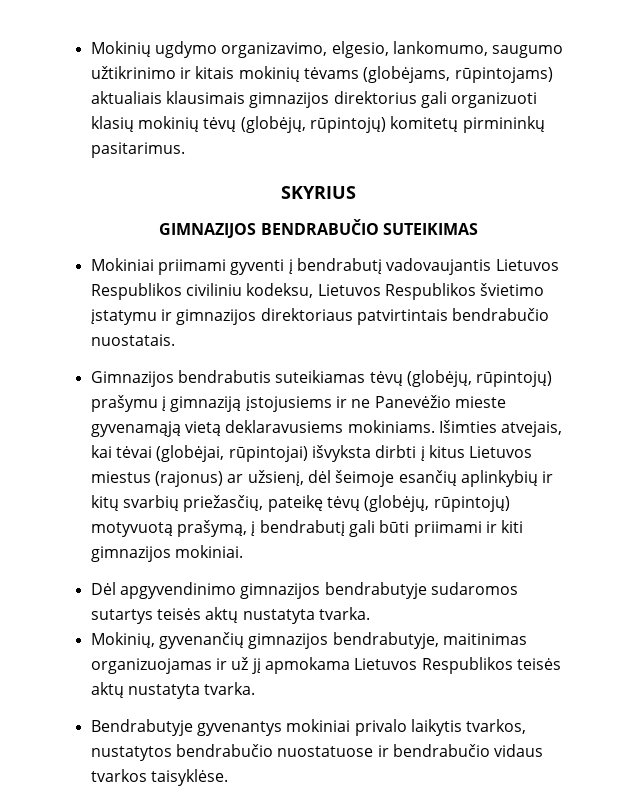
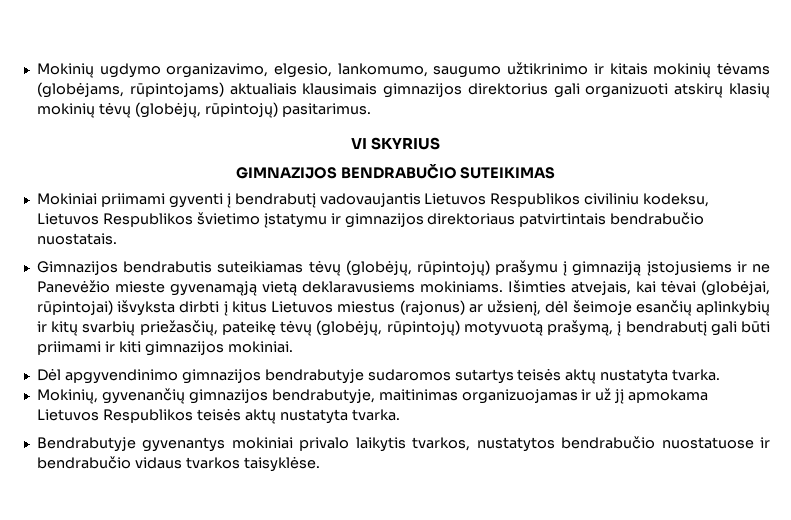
- Mokinių ugdymo organizavimo, elgesio, lankomumo, saugumo užtikrinimo ir kitais mokinių tėvams (globėjams, rūpintojams) aktualiais klausimais gimnazijos direktorius gali organizuoti klasių mokinių tėvų (globėjų, rūpintojų) komitetų pirmininkų pasitarimus.
+ Mokinių ugdymo organizavimo, elgesio, lankomumo, saugumo užtikrinimo ir kitais mokinių tėvams (globėjams, rūpintojams) aktualiais klausimais gimnazijos direktorius gali organizuoti atskirų klasių mokinių tėvų (globėjų, rūpintojų) pasitarimus.
- SKYRIUS
+ VI SKYRIUS

